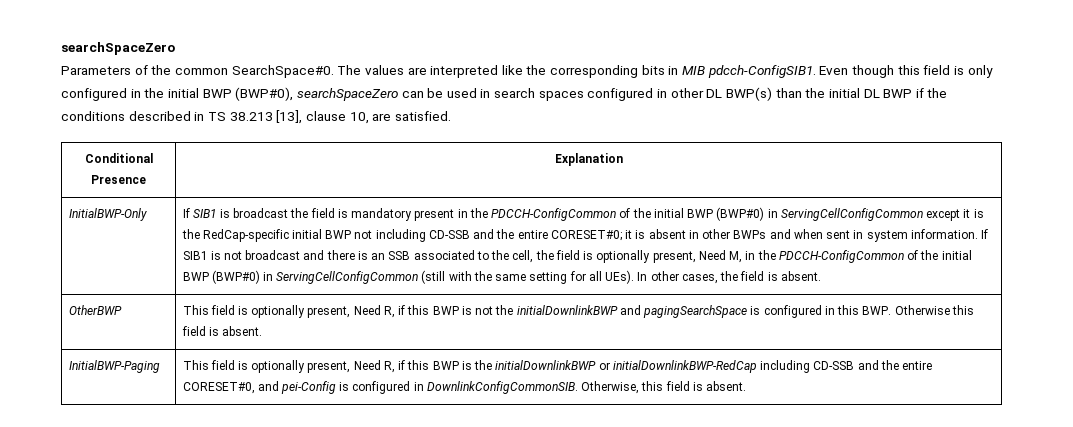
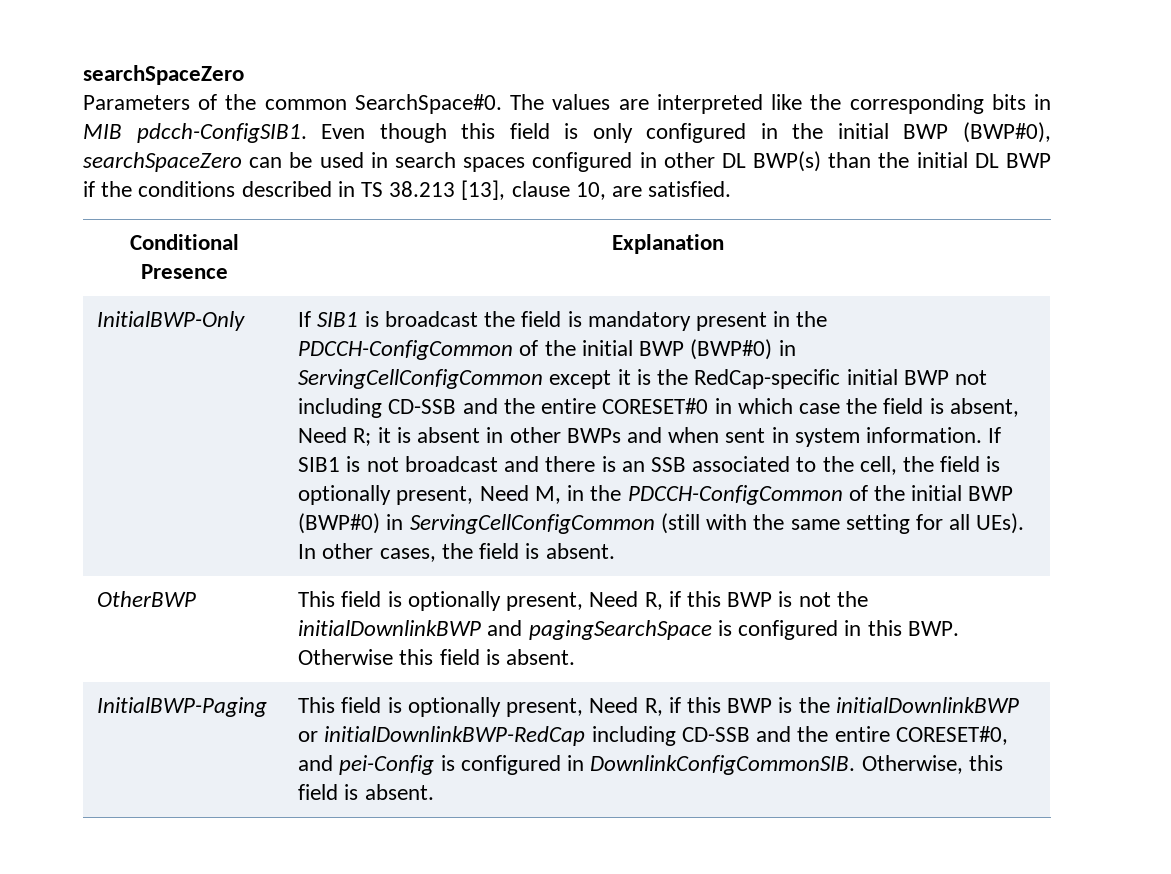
- If SIB1 is broadcast the field is mandatory present in the PDCCH-ConfigCommon of the initial BWP (BWP#0) in ServingCellConfigCommon except it is the RedCap-specific initial BWP not including CD-SSB and the entire CORESET#0; it is absent in other BWPs and when sent in system information.
+ If SIB1 is broadcast the field is mandatory present in the PDCCH-ConfigCommon of the initial BWP (BWP#0) in ServingCellConfigCommon except it is the RedCap-specific initial BWP not including CD-SSB and the entire CORESET#0 in which case the field is absent, Need R; it is absent in other BWPs and when sent in system information.

